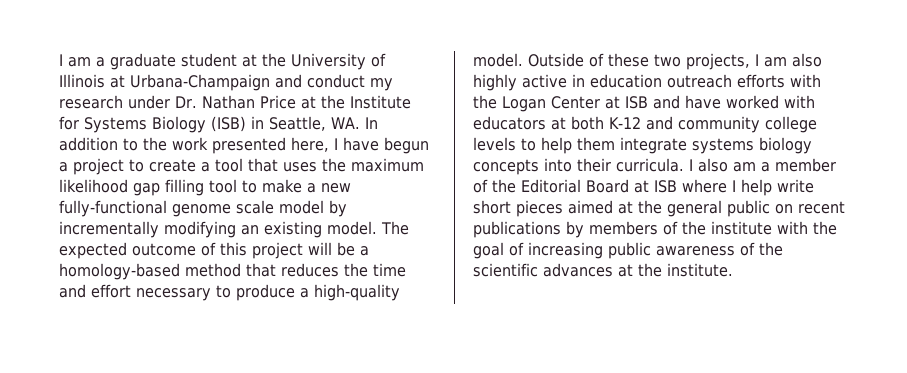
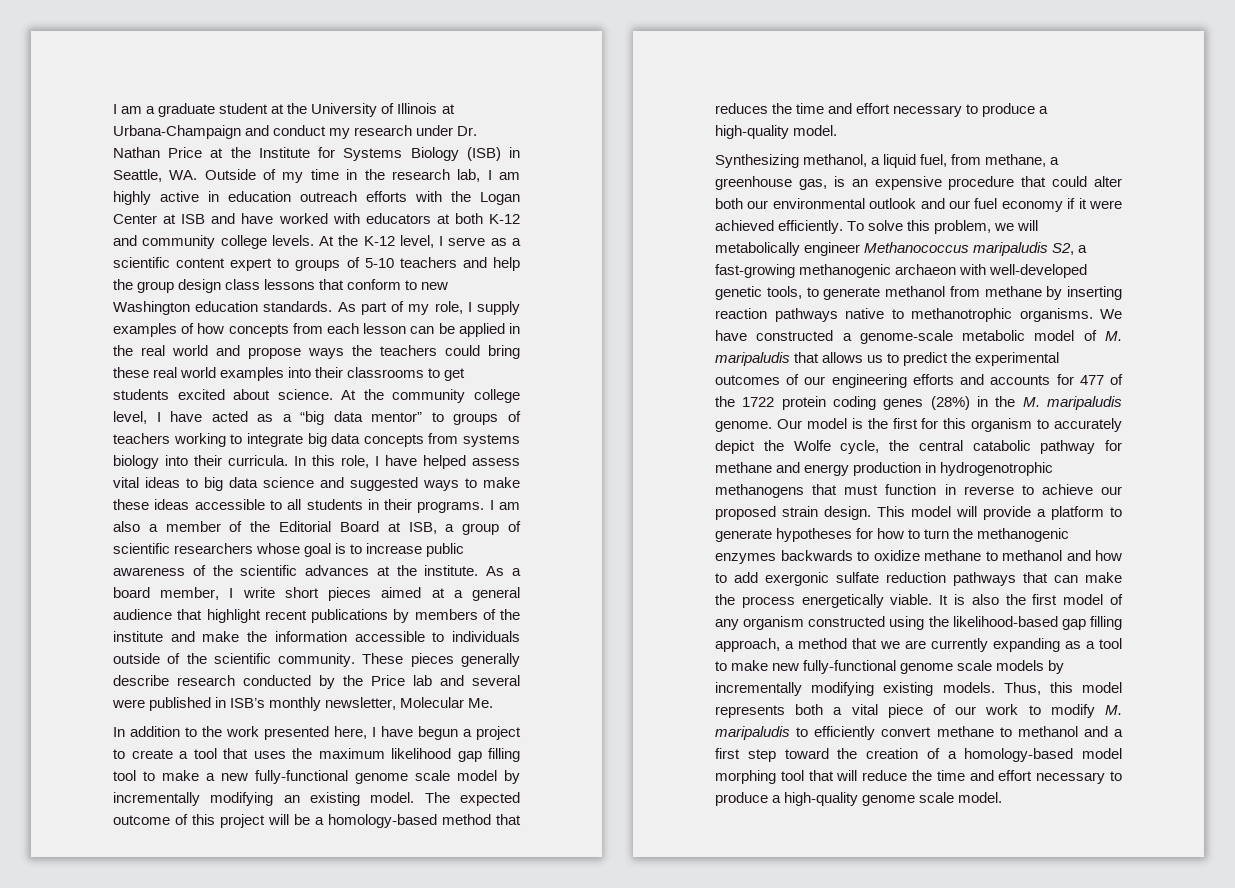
- I am a graduate student at the University of Illinois at Urbana-Champaign and conduct my research under Dr. Nathan Price at the Institute for Systems Biology (ISB) in Seattle, WA. In addition to the work presented here, I have begun a project to create a tool that uses the maximum likelihood gap filling tool to make a new fully-functional genome scale model by incrementally modifying an existing model.
+ I am a graduate student at the University of Illinois at Urbana-Champaign and conduct my research under Dr. Nathan Price at the Institute for Systems Biology (ISB) in Seattle, WA. Outside of my time in the research lab, I am highly active in education outreach efforts with the Logan Center at ISB and have worked with educators at both K-12 and community college levels. At the K-12 level, I serve as a scientific content expert to groups of 5-10 teachers and help the group design class lessons that conform to new Washington education standards. As part of my role, I supply examples of how concepts from each lesson can be applied in the real world and propose ways the teachers could bring these real world examples into their classrooms to get students excited about science. At the community college level, I have acted as a “big data mentor” to groups of teachers working to integrate big data concepts from systems biology into their curricula. In this role, I have helped assess vital ideas to big data science and suggested ways to make these ideas accessible to all students in their programs. I am also a member of the Editorial Board at ISB, a group of scientific researchers whose goal is to increase public awareness of the scientific advances at the institute. As a board member, I write short pieces aimed at a general audience that highlight recent publications by members of the institute and make the information accessible to individuals outside of the scientific community. These pieces generally describe research conducted by the Price lab and several were published in ISB’s monthly newsletter, Molecular Me.
+ In addition to the work presented here, I have begun a project to create a tool that uses the maximum likelihood gap filling tool to make a new fully-functional genome scale model by incrementally modifying an existing model.
- The expected outcome of this project will be a homology-based method that reduces the time and effort necessary to produce a high-quality model. Outside of these two projects, I am also highly active in education outreach efforts with the Logan Center at ISB and have worked with educators at both K-12 and community college levels to help them integrate systems biology concepts into their curricula. I also am a member of the Editorial Board at ISB where I help write short pieces aimed at the general public on recent publications by members of the institute with the goal of increasing public awareness of the scientific advances at the institute.
+ The expected outcome of this project will be a homology-based method that reduces the time and effort necessary to produce a high-quality model.
+ Synthesizing methanol, a liquid fuel, from methane, a greenhouse gas, is an expensive procedure that could alter both our environmental outlook and our fuel economy if it were achieved efficiently. To solve this problem, we will metabolically engineer Methanococcus maripaludis S2, a fast-growing methanogenic archaeon with well-developed genetic tools, to generate methanol from methane by inserting reaction pathways native to methanotrophic organisms. We have constructed a genome-scale metabolic model of M. maripaludis that allows us to predict the experimental outcomes of our engineering efforts and accounts for 477 of the 1722 protein coding genes (28%) in the M. maripaludis genome. Our model is the first for this organism to accurately depict the Wolfe cycle, the central catabolic pathway for methane and energy production in hydrogenotrophic methanogens that must function in reverse to achieve our proposed strain design. This model will provide a platform to generate hypotheses for how to turn the methanogenic enzymes backwards to oxidize methane to methanol and how to add exergonic sulfate reduction pathways that can make the process energetically viable. It is also the first model of any organism constructed using the likelihood-based gap filling approach, a method that we are currently expanding as a tool to make new fully-functional genome scale models by incrementally modifying existing models. Thus, this model represents both a vital piece of our work to modify M. maripaludis to efficiently convert methane to methanol and a first step toward the creation of a homology-based model morphing tool that will reduce the time and effort necessary to produce a high-quality genome scale model.

